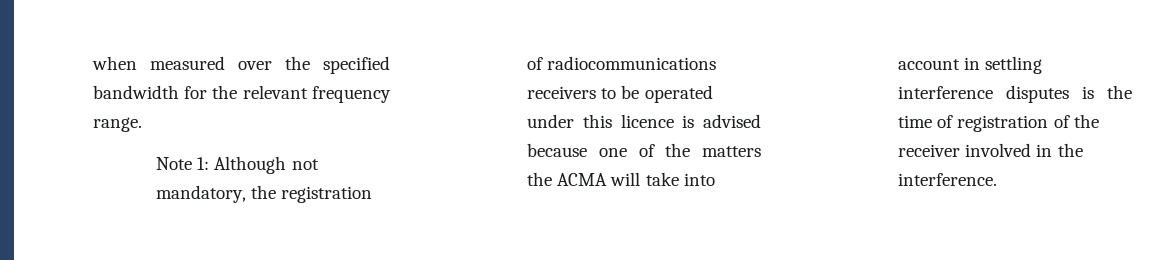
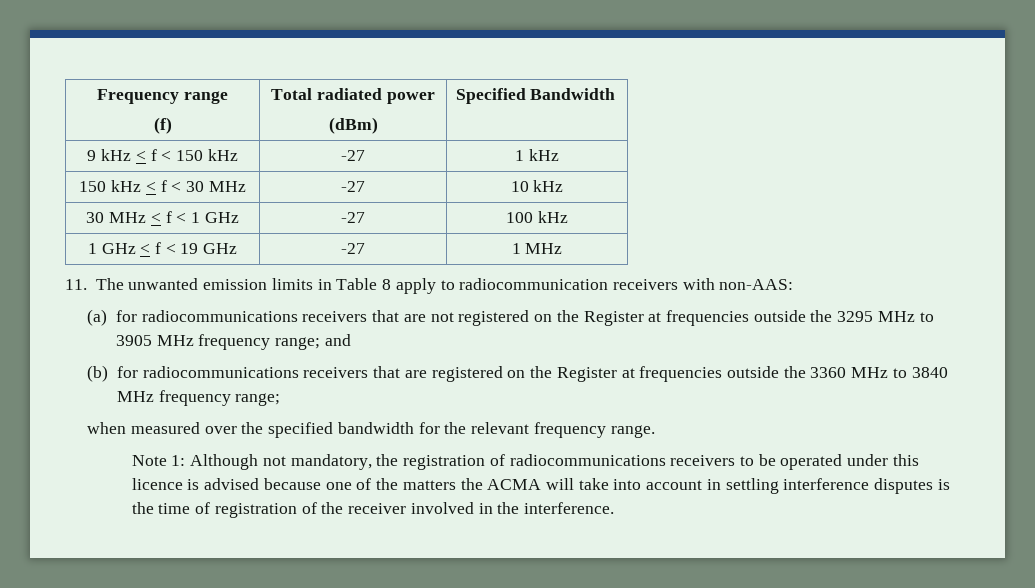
+ Frequency range
+ (f) | Total radiated power
+ (dBm) | Specified Bandwidth
+ 9 kHz < f < 150 kHz | -27 | 1 kHz
+ 150 kHz < f < 30 MHz | -27 | 10 kHz
+ 30 MHz < f < 1 GHz | -27 | 100 kHz
+ 1 GHz < f < 19 GHz | -27 | 1 MHz
+ 11. The unwanted emission limits in Table 8 apply to radiocommunication receivers with non-AAS:
+ (a) for radiocommunications receivers that are not registered on the Register at frequencies outside the 3295 MHz to 3905 MHz frequency range; and
+ (b) for radiocommunications receivers that are registered on the Register at frequencies outside the 3360 MHz to 3840 MHz frequency range;

